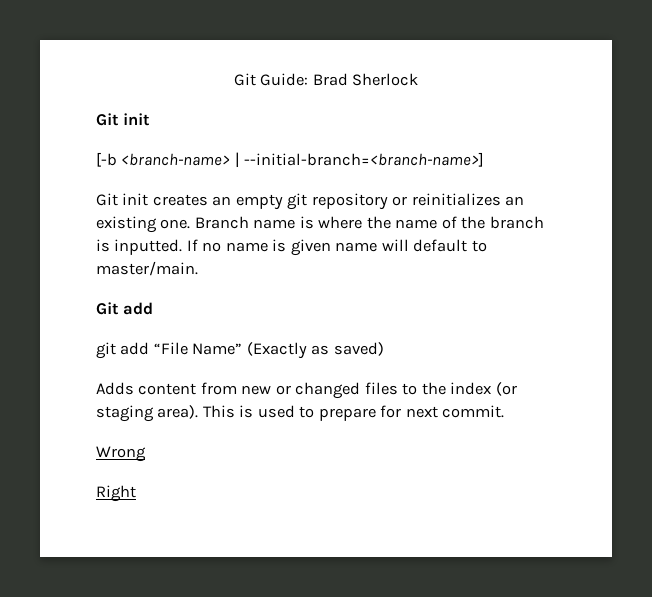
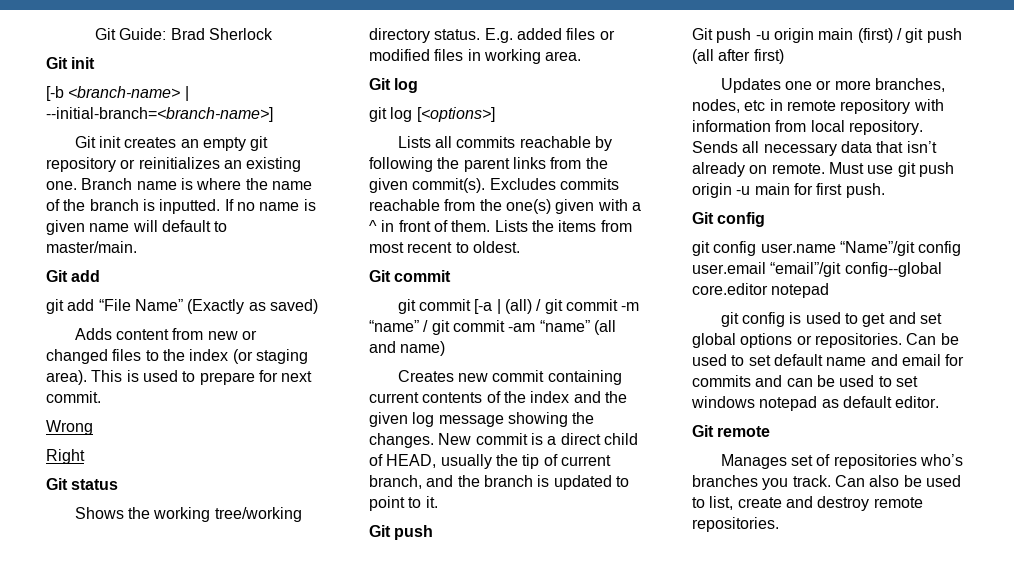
+ Git status
+ Shows the working tree/working directory status. E.g. added files or modified files in working area.
+ Git log
+ git log [<options>]
+ Lists all commits reachable by following the parent links from the given commit(s). Excludes commits reachable from the one(s) given with a ^ in front of them. Lists the items from most recent to oldest.
+ Git commit
+ git commit [-a | (all) / git commit -m “name” / git commit -am “name” (all and name)
+ Creates new commit containing current contents of the index and the given log message showing the changes. New commit is a direct child of HEAD, usually the tip of current branch, and the branch is updated to point to it.
+ Git push
+ Git push -u origin main (first) / git push (all after first)
+ Updates one or more branches, nodes, etc in remote repository with information from local repository. Sends all necessary data that isn’t already on remote. Must use git push origin -u main for first push.
+ Git config
+ git config user.name “Name”/git config user.email “email”/git config--global core.editor notepad
+ git config is used to get and set global options or repositories. Can be used to set default name and email for commits and can be used to set windows notepad as default editor.
+ Git remote
+ Manages set of repositories who’s branches you track. Can also be used to list, create and destroy remote repositories.

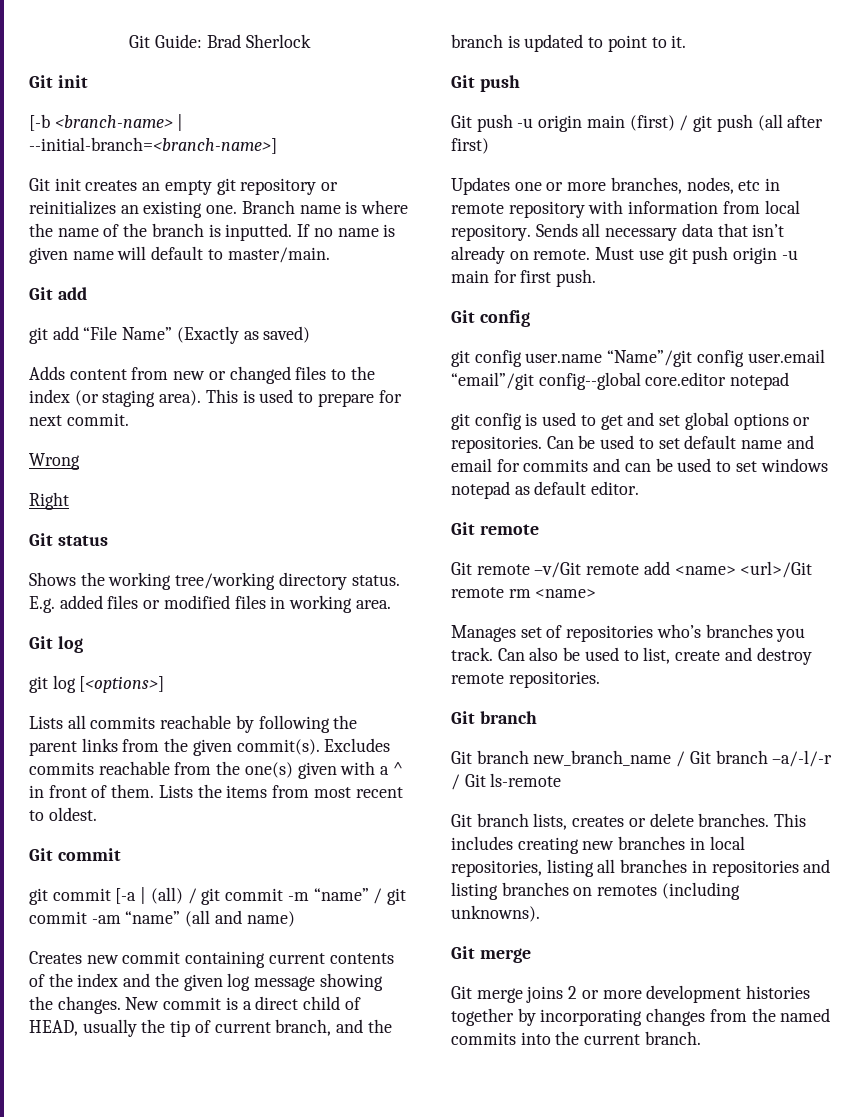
+ Git remote –v/Git remote add <name> <url>/Git remote rm <name>
  Can also be used to list, create and destroy remote repositories.
+ Git branch
+ Git branch new_branch_name / Git branch –a/-l/-r / Git ls-remote
+ Git branch lists, creates or delete branches. This includes creating new branches in local repositories, listing all branches in repositories and listing branches on remotes (including unknowns).
+ Git merge
+ Git merge joins 2 or more development histories together by incorporating changes from the named commits into the current branch.

